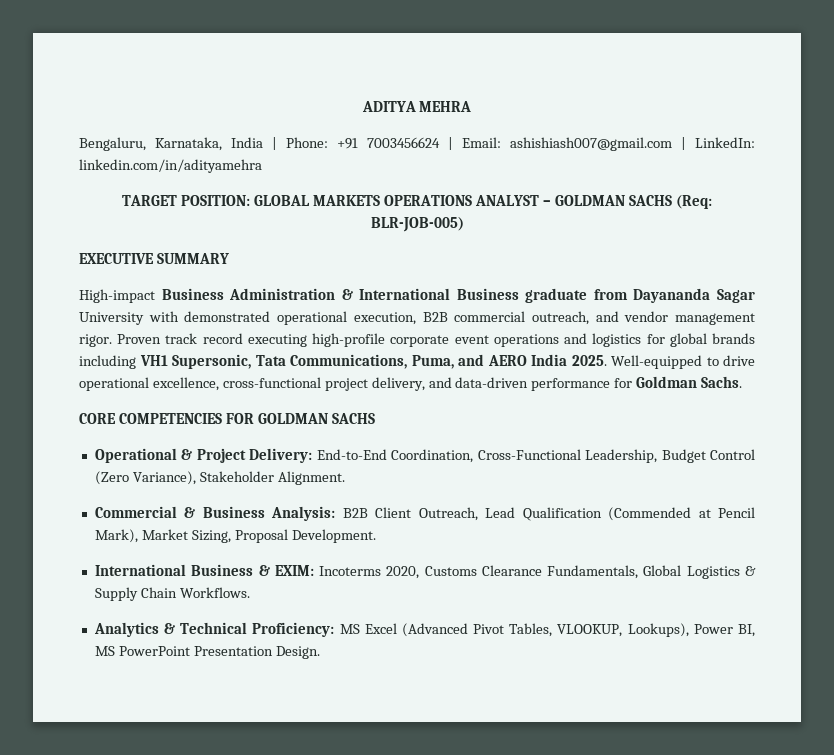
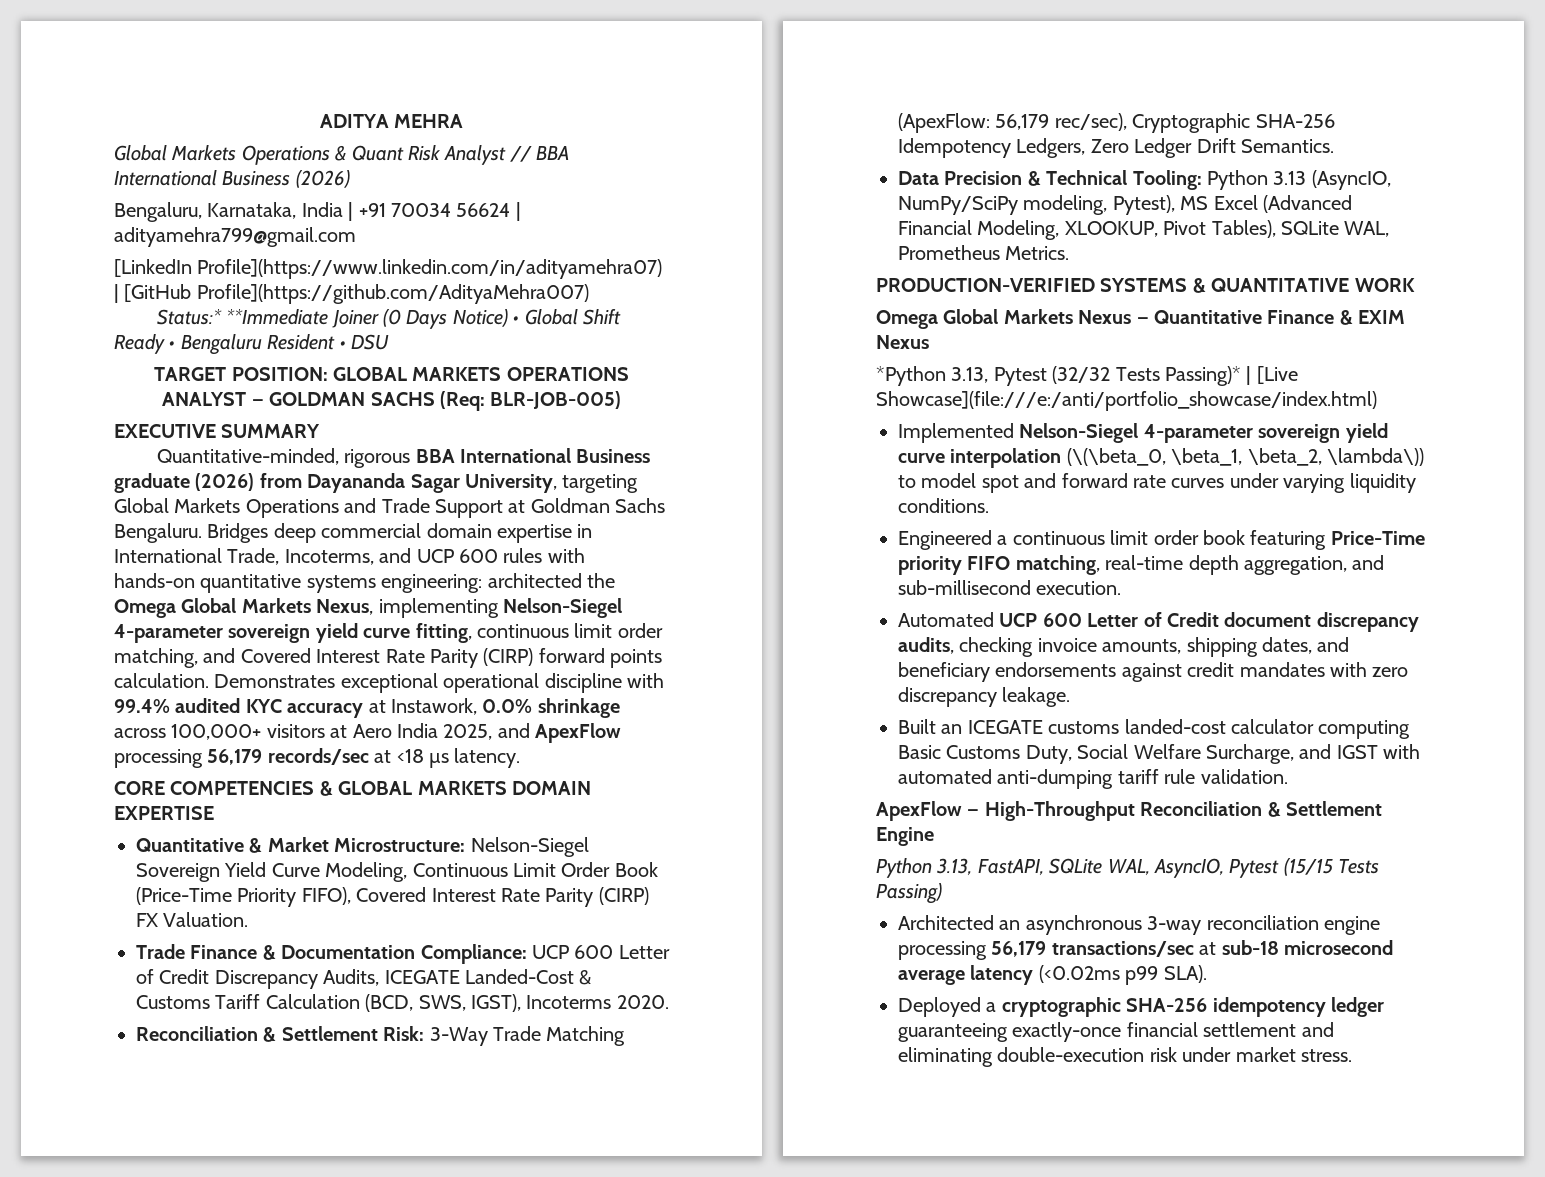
- Bengaluru, Karnataka, India | Phone: +91 7003456624 | Email: ashishiash007@gmail.com | LinkedIn: linkedin.com/in/adityamehra
+ Global Markets Operations & Quant Risk Analyst // BBA International Business (2026)
+ Bengaluru, Karnataka, India | +91 70034 56624 | adityamehra799@gmail.com
+ [LinkedIn Profile](https://www.linkedin.com/in/adityamehra07) | [GitHub Profile](https://github.com/AdityaMehra007)
+ Status:* **Immediate Joiner (0 Days Notice) • Global Shift Ready • Bengaluru Resident • DSU
- TARGET POSITION: GLOBAL MARKETS OPERATIONS ANALYST – GOLDMAN SACHS (Req: BLR-JOB-005)
+ TARGET POSITION: GLOBAL MARKETS OPERATIONS ANALYST — GOLDMAN SACHS (Req: BLR-JOB-005)
- High-impact Business Administration & International Business graduate from Dayananda Sagar University with demonstrated operational execution, B2B commercial outreach, and vendor management rigor. Proven track record executing high-profile corporate event operations and logistics for global brands including VH1 Supersonic, Tata Communications, Puma, and AERO India 2025. Well-equipped to drive operational excellence, cross-functional project delivery, and data-driven performance for Goldman Sachs.
- CORE COMPETENCIES FOR GOLDMAN SACHS
- Operational & Project Delivery: End-to-End Coordination, Cross-Functional Leadership, Budget Control (Zero Variance), Stakeholder Alignment.
- Commercial & Business Analysis: B2B Client Outreach, Lead Qualification (Commended at Pencil Mark), Market Sizing, Proposal Development.
- International Business & EXIM: Incoterms 2020, Customs Clearance Fundamentals, Global Logistics & Supply Chain Workflows.
- Analytics & Technical Proficiency: MS Excel (Advanced Pivot Tables, VLOOKUP, Lookups), Power BI, MS PowerPoint Presentation Design.
+ Quantitative-minded, rigorous BBA International Business graduate (2026) from Dayananda Sagar University, targeting Global Markets Operations and Trade Support at Goldman Sachs Bengaluru. Bridges deep commercial domain expertise in International Trade, Incoterms, and UCP 600 rules with hands-on quantitative systems engineering: architected the Omega Global Markets Nexus, implementing Nelson-Siegel 4-parameter sovereign yield curve fitting, continuous limit order matching, and Covered Interest Rate Parity (CIRP) forward points calculation. Demonstrates exceptional operational discipline with 99.4% audited KYC accuracy at Instawork, 0.0% shrinkage across 100,000+ visitors at Aero India 2025, and ApexFlow processing 56,179 records/sec at <18 µs latency.
+ CORE COMPETENCIES & GLOBAL MARKETS DOMAIN EXPERTISE
+ Quantitative & Market Microstructure: Nelson-Siegel Sovereign Yield Curve Modeling, Continuous Limit Order Book (Price-Time Priority FIFO), Covered Interest Rate Parity (CIRP) FX Valuation.
+ Trade Finance & Documentation Compliance: UCP 600 Letter of Credit Discrepancy Audits, ICEGATE Landed-Cost & Customs Tariff Calculation (BCD, SWS, IGST), Incoterms 2020.
+ Reconciliation & Settlement Risk: 3-Way Trade Matching (ApexFlow: 56,179 rec/sec), Cryptographic SHA-256 Idempotency Ledgers, Zero Ledger Drift Semantics.
+ Data Precision & Technical Tooling: Python 3.13 (AsyncIO, NumPy/SciPy modeling, Pytest), MS Excel (Advanced Financial Modeling, XLOOKUP, Pivot Tables), SQLite WAL, Prometheus Metrics.
+ PRODUCTION-VERIFIED SYSTEMS & QUANTITATIVE WORK
+ Omega Global Markets Nexus — Quantitative Finance & EXIM Nexus
+ *Python 3.13, Pytest (32/32 Tests Passing)* | [Live Showcase](file:///e:/anti/portfolio_showcase/index.html)
+ Implemented Nelson-Siegel 4-parameter sovereign yield curve interpolation (\(\beta_0, \beta_1, \beta_2, \lambda\)) to model spot and forward rate curves under varying liquidity conditions.
+ Engineered a continuous limit order book featuring Price-Time priority FIFO matching, real-time depth aggregation, and sub-millisecond execution.
+ Automated UCP 600 Letter of Credit document discrepancy audits, checking invoice amounts, shipping dates, and beneficiary endorsements against credit mandates with zero discrepancy leakage.
+ Built an ICEGATE customs landed-cost calculator computing Basic Customs Duty, Social Welfare Surcharge, and IGST with automated anti-dumping tariff rule validation.
+ ApexFlow — High-Throughput Reconciliation & Settlement Engine
+ Python 3.13, FastAPI, SQLite WAL, AsyncIO, Pytest (15/15 Tests Passing)
+ Architected an asynchronous 3-way reconciliation engine processing 56,179 transactions/sec at sub-18 microsecond average latency (<0.02ms p99 SLA).
+ Deployed a cryptographic SHA-256 idempotency ledger guaranteeing exactly-once financial settlement and eliminating double-execution risk under market stress.

